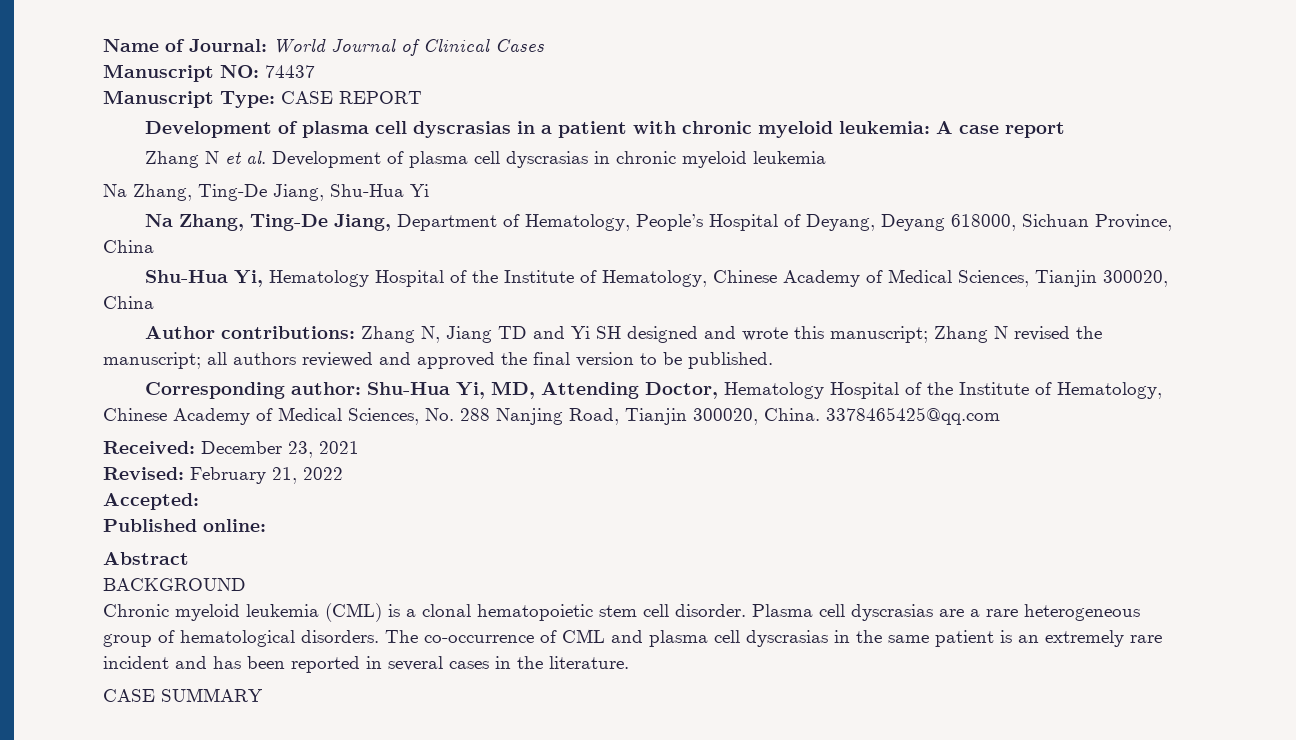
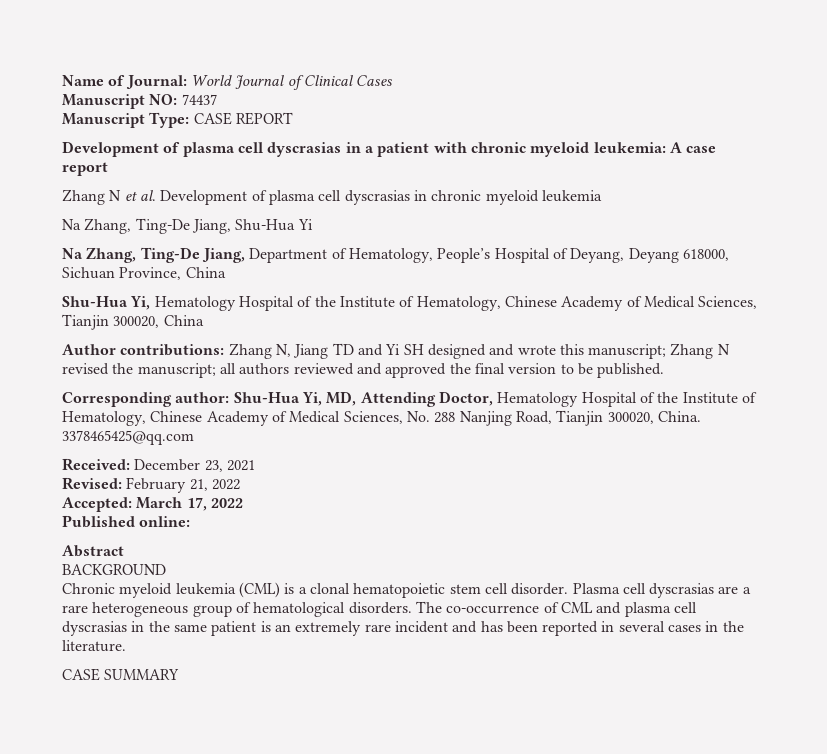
- Accepted:
+ Accepted: March 17, 2022

